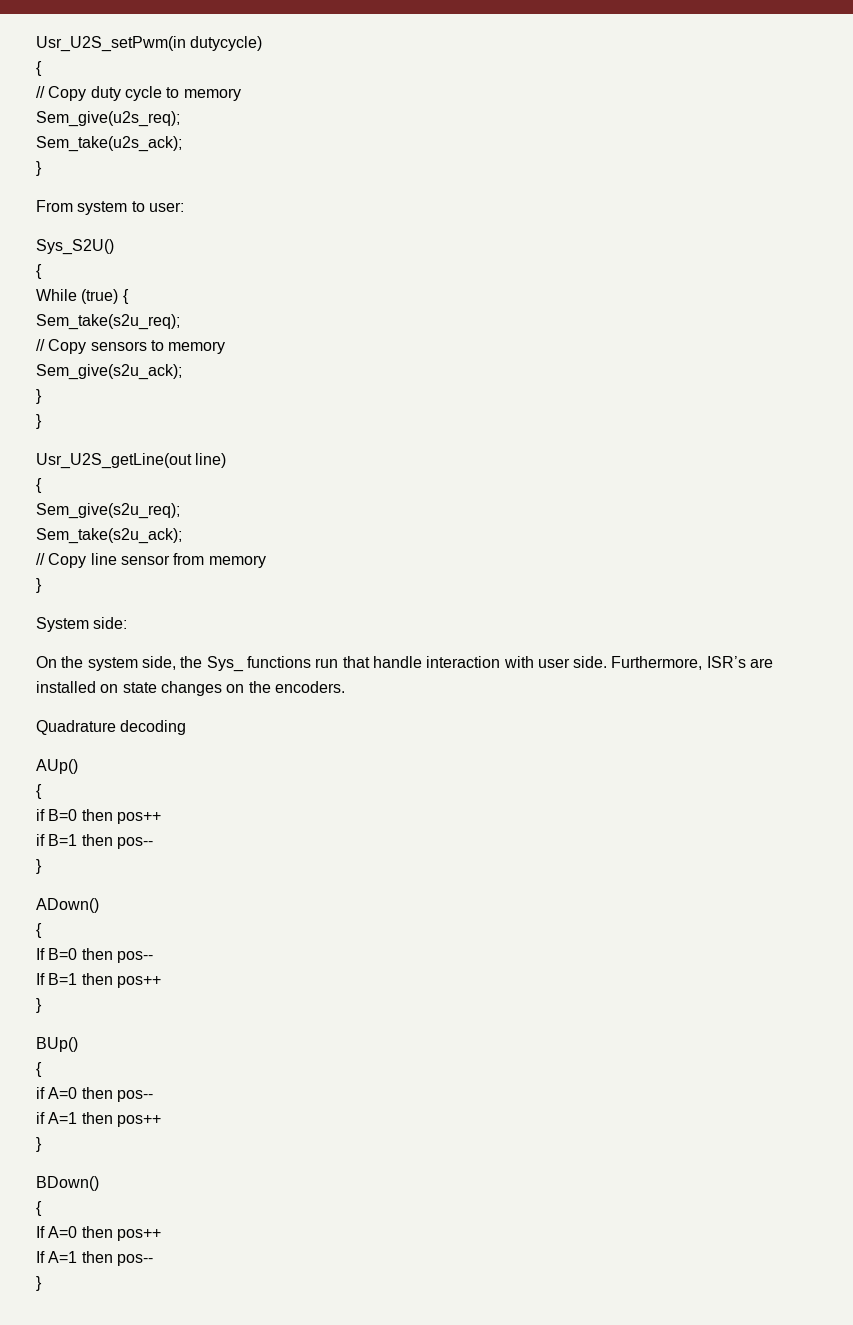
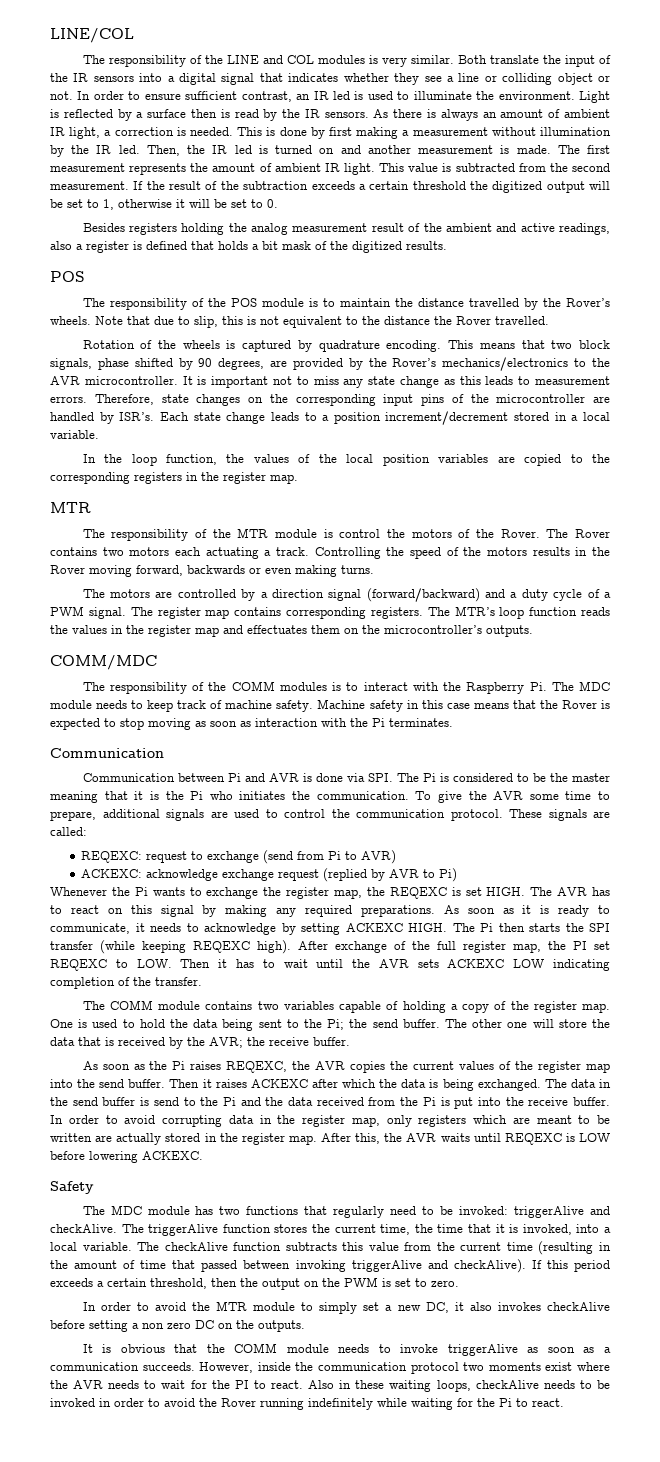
- Usr_U2S_setPwm(in dutycycle)
- {
- // Copy duty cycle to memory
- Sem_give(u2s_req);
- Sem_take(u2s_ack);
- }
- From system to user:
- Sys_S2U()
- {
- While (true) {
- Sem_take(s2u_req);
- // Copy sensors to memory
- Sem_give(s2u_ack);
- }
- }
- Usr_U2S_getLine(out line)
- {
- Sem_give(s2u_req);
- Sem_take(s2u_ack);
- // Copy line sensor from memory
- }
- System side:
- On the system side, the Sys_ functions run that handle interaction with user side. Furthermore, ISR’s are installed on state changes on the encoders.
- Quadrature decoding
- AUp()
- {
- if B=0 then pos++
- if B=1 then pos--
- }
- ADown()
- {
- If B=0 then pos--
- If B=1 then pos++
- }
- BUp()
- {
- if A=0 then pos--
- if A=1 then pos++
- }
- BDown()
- {
- If A=0 then pos++
- If A=1 then pos--
- }
+ LINE/COL
+ The responsibility of the LINE and COL modules is very similar. Both translate the input of the IR sensors into a digital signal that indicates whether they see a line or colliding object or not. In order to ensure sufficient contrast, an IR led is used to illuminate the environment. Light is reflected by a surface then is read by the IR sensors. As there is always an amount of ambient IR light, a correction is needed. This is done by first making a measurement without illumination by the IR led. Then, the IR led is turned on and another measurement is made. The first measurement represents the amount of ambient IR light. This value is subtracted from the second measurement. If the result of the subtraction exceeds a certain threshold the digitized output will be set to 1, otherwise it will be set to 0.
+ Besides registers holding the analog measurement result of the ambient and active readings, also a register is defined that holds a bit mask of the digitized results.
+ POS
+ The responsibility of the POS module is to maintain the distance travelled by the Rover’s wheels. Note that due to slip, this is not equivalent to the distance the Rover travelled.
+ Rotation of the wheels is captured by quadrature encoding. This means that two block signals, phase shifted by 90 degrees, are provided by the Rover’s mechanics/electronics to the AVR microcontroller. It is important not to miss any state change as this leads to measurement errors. Therefore, state changes on the corresponding input pins of the microcontroller are handled by ISR’s. Each state change leads to a position increment/decrement stored in a local variable.
+ In the loop function, the values of the local position variables are copied to the corresponding registers in the register map.
+ MTR
+ The responsibility of the MTR module is control the motors of the Rover. The Rover contains two motors each actuating a track. Controlling the speed of the motors results in the Rover moving forward, backwards or even making turns.
+ The motors are controlled by a direction signal (forward/backward) and a duty cycle of a PWM signal. The register map contains corresponding registers. The MTR’s loop function reads the values in the register map and effectuates them on the microcontroller’s outputs.
+ COMM/MDC
+ The responsibility of the COMM modules is to interact with the Raspberry Pi. The MDC module needs to keep track of machine safety. Machine safety in this case means that the Rover is expected to stop moving as soon as interaction with the Pi terminates.
+ Communication
+ Communication between Pi and AVR is done via SPI. The Pi is considered to be the master meaning that it is the Pi who initiates the communication. To give the AVR some time to prepare, additional signals are used to control the communication protocol. These signals are called:
+ REQEXC: request to exchange (send from Pi to AVR)
+ ACKEXC: acknowledge exchange request (replied by AVR to Pi)
+ Whenever the Pi wants to exchange the register map, the REQEXC is set HIGH. The AVR has to react on this signal by making any required preparations. As soon as it is ready to communicate, it needs to acknowledge by setting ACKEXC HIGH. The Pi then starts the SPI transfer (while keeping REQEXC high). After exchange of the full register map, the PI set REQEXC to LOW. Then it has to wait until the AVR sets ACKEXC LOW indicating completion of the transfer.
+ The COMM module contains two variables capable of holding a copy of the register map. One is used to hold the data being sent to the Pi; the send buffer. The other one will store the data that is received by the AVR; the receive buffer.
+ As soon as the Pi raises REQEXC, the AVR copies the current values of the register map into the send buffer. Then it raises ACKEXC after which the data is being exchanged. The data in the send buffer is send to the Pi and the data received from the Pi is put into the receive buffer. In order to avoid corrupting data in the register map, only registers which are meant to be written are actually stored in the register map. After this, the AVR waits until REQEXC is LOW before lowering ACKEXC.
+ Safety
+ The MDC module has two functions that regularly need to be invoked: triggerAlive and checkAlive. The triggerAlive function stores the current time, the time that it is invoked, into a local variable. The checkAlive function subtracts this value from the current time (resulting in the amount of time that passed between invoking triggerAlive and checkAlive). If this period exceeds a certain threshold, then the output on the PWM is set to zero.
+ In order to avoid the MTR module to simply set a new DC, it also invokes checkAlive before setting a non zero DC on the outputs.
+ It is obvious that the COMM module needs to invoke triggerAlive as soon as a communication succeeds. However, inside the communication protocol two moments exist where the AVR needs to wait for the PI to react. Also in these waiting loops, checkAlive needs to be invoked in order to avoid the Rover running indefinitely while waiting for the Pi to react.

